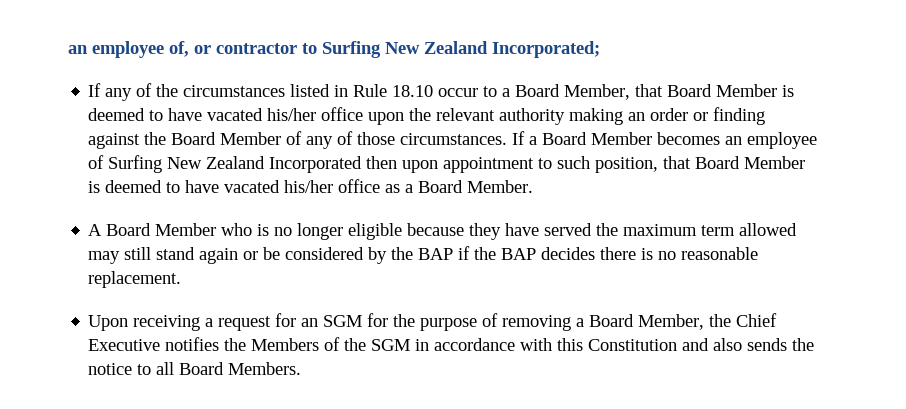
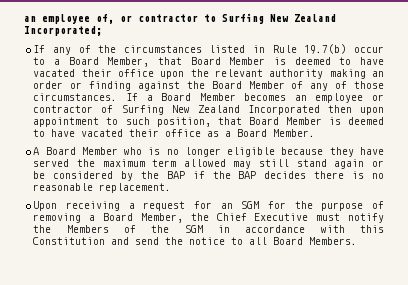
- If any of the circumstances listed in Rule 18.10 occur to a Board Member, that Board Member is deemed to have vacated his/her office upon the relevant authority making an order or finding against the Board Member of any of those circumstances.
+ If any of the circumstances listed in Rule 19.7(b) occur to a Board Member, that Board Member is deemed to have vacated their office upon the relevant authority making an order or finding against the Board Member of any of those circumstances.
- If a Board Member becomes an employee of Surfing New Zealand Incorporated then upon appointment to such position, that Board Member is deemed to have vacated his/her office as a Board Member.
+ If a Board Member becomes an employee or contractor of Surfing New Zealand Incorporated then upon appointment to such position, that Board Member is deemed to have vacated their office as a Board Member.
- Upon receiving a request for an SGM for the purpose of removing a Board Member, the Chief Executive notifies the Members of the SGM in accordance with this Constitution and also sends the notice to all Board Members.
+ Upon receiving a request for an SGM for the purpose of removing a Board Member, the Chief Executive must notify the Members of the SGM in accordance with this Constitution and send the notice to all Board Members.

